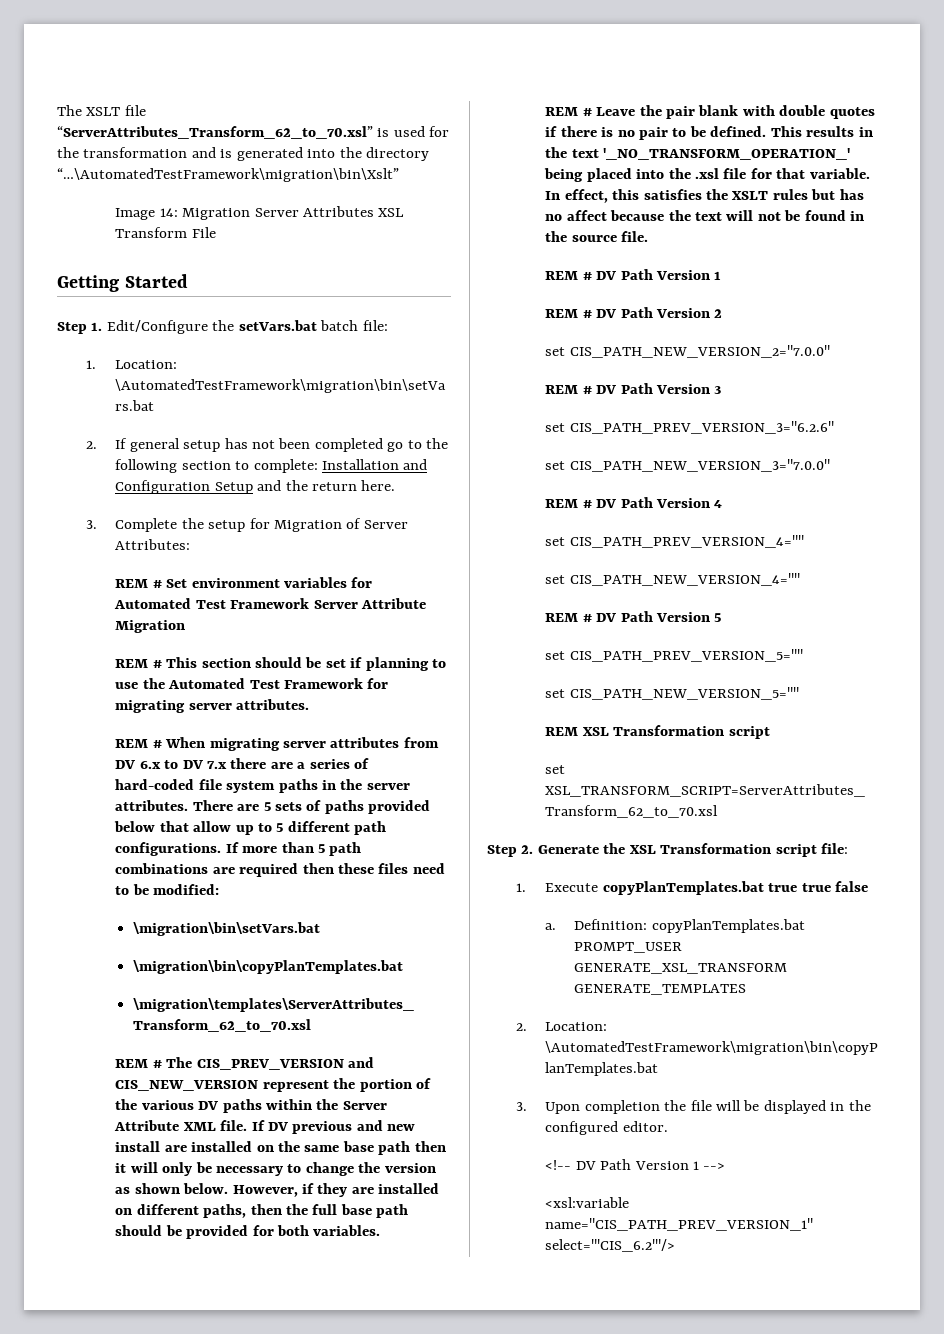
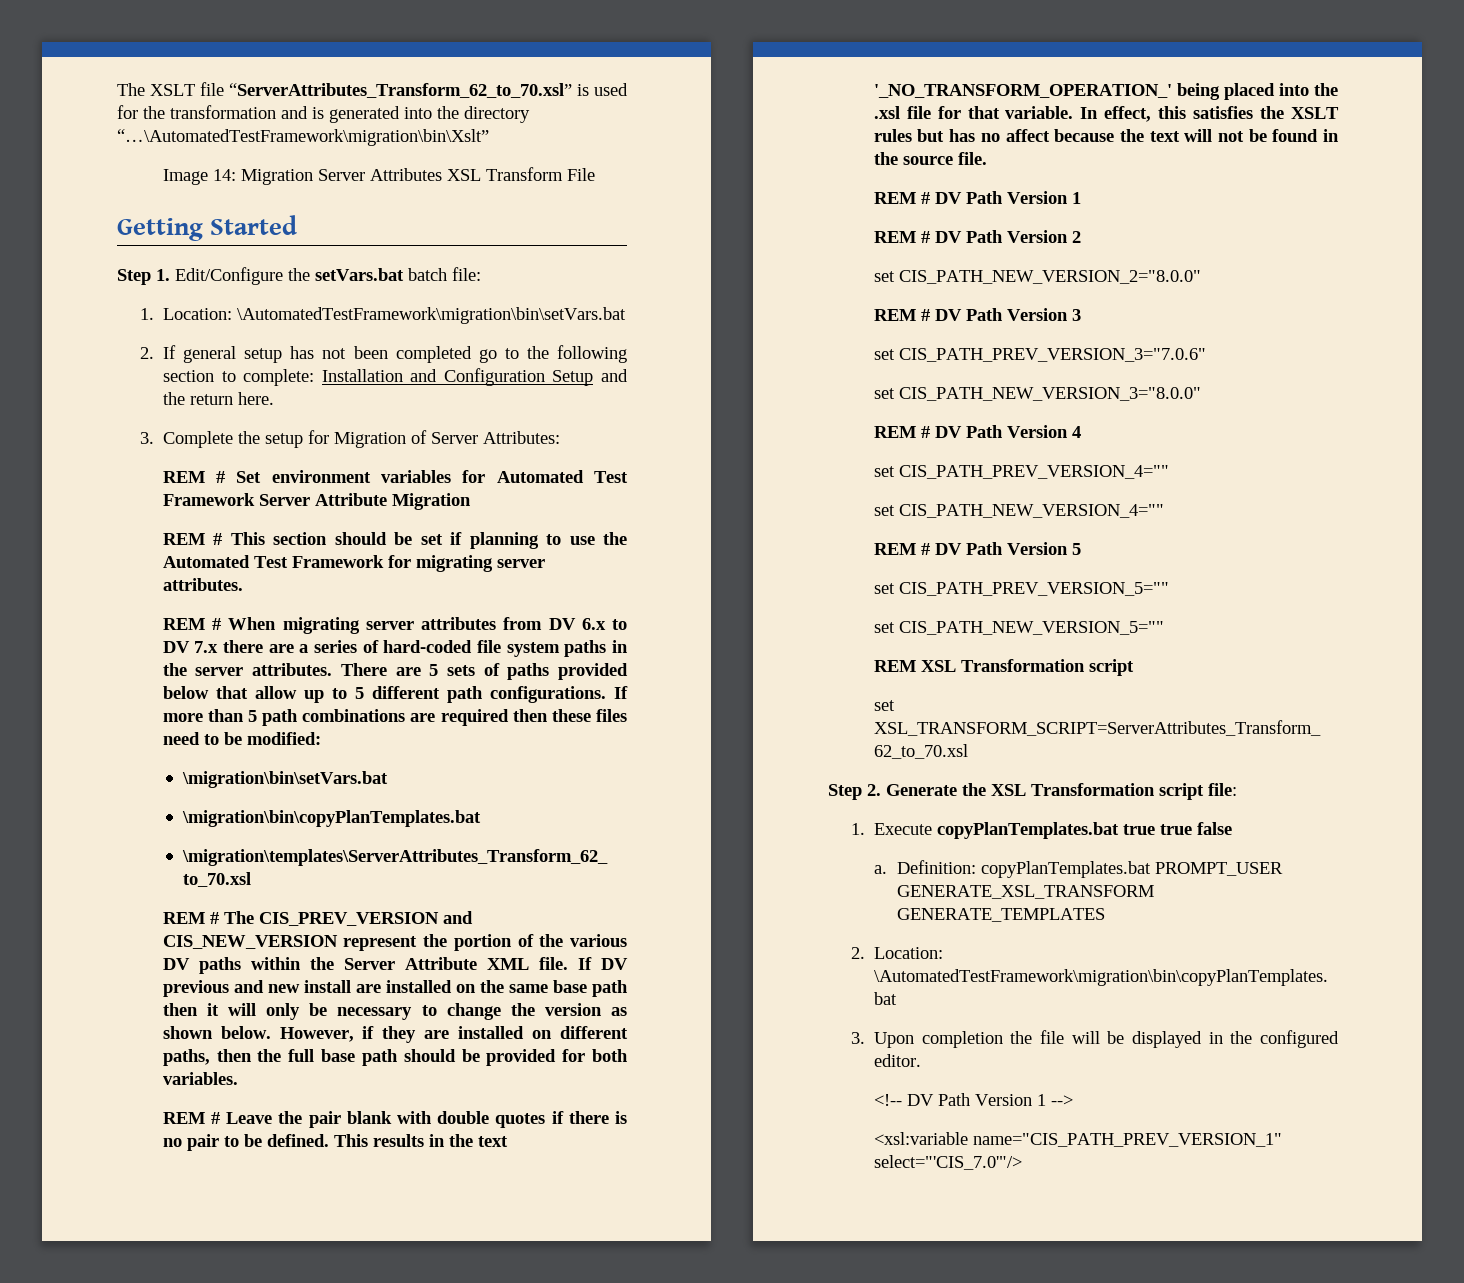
- set CIS_PATH_NEW_VERSION_2="7.0.0"
+ set CIS_PATH_NEW_VERSION_2="8.0.0"
- set CIS_PATH_PREV_VERSION_3="6.2.6"
- set CIS_PATH_NEW_VERSION_3="7.0.0"
+ set CIS_PATH_PREV_VERSION_3="7.0.6"
+ set CIS_PATH_NEW_VERSION_3="8.0.0"
- <xsl:variable name="CIS_PATH_PREV_VERSION_1" select="'CIS_6.2'"/>
+ <xsl:variable name="CIS_PATH_PREV_VERSION_1" select="'CIS_7.0'"/>

